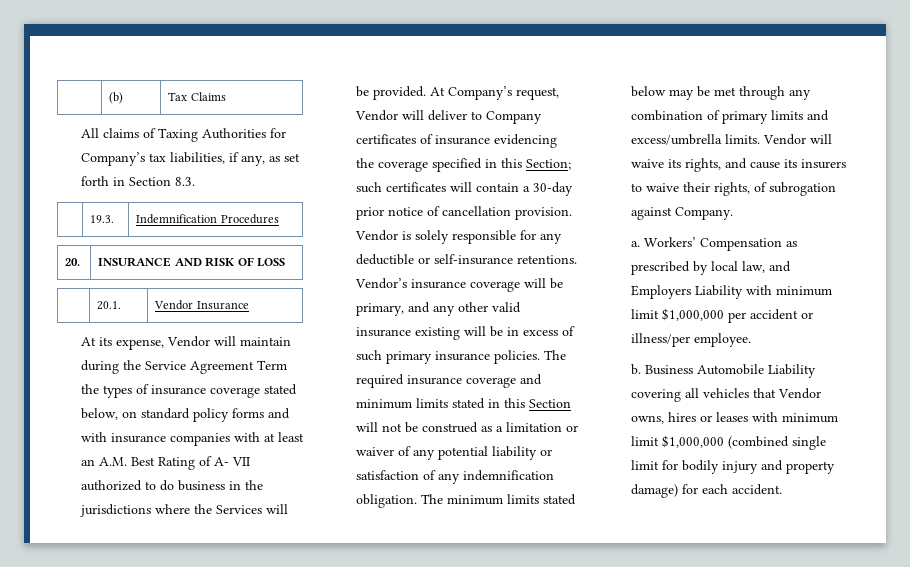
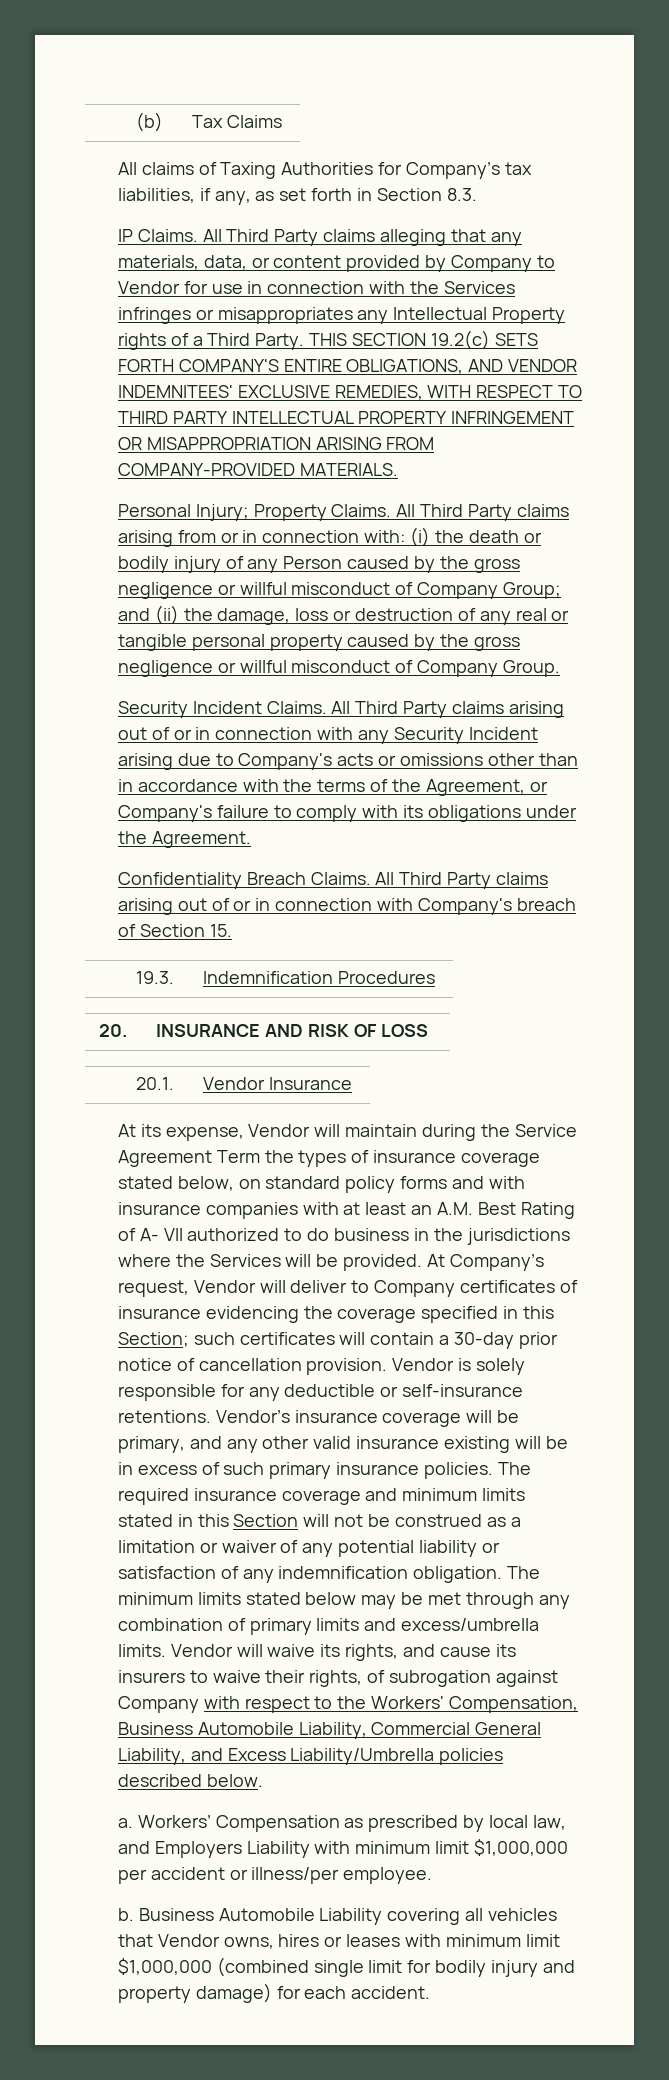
+ IP Claims. All Third Party claims alleging that any materials, data, or content provided by Company to Vendor for use in connection with the Services infringes or misappropriates any Intellectual Property rights of a Third Party. THIS SECTION 19.2(c) SETS FORTH COMPANY'S ENTIRE OBLIGATIONS, AND VENDOR INDEMNITEES' EXCLUSIVE REMEDIES, WITH RESPECT TO THIRD PARTY INTELLECTUAL PROPERTY INFRINGEMENT OR MISAPPROPRIATION ARISING FROM COMPANY-PROVIDED MATERIALS.
+ Personal Injury; Property Claims. All Third Party claims arising from or in connection with: (i) the death or bodily injury of any Person caused by the gross negligence or willful misconduct of Company Group; and (ii) the damage, loss or destruction of any real or tangible personal property caused by the gross negligence or willful misconduct of Company Group.
+ Security Incident Claims. All Third Party claims arising out of or in connection with any Security Incident arising due to Company's acts or omissions other than in accordance with the terms of the Agreement, or Company's failure to comply with its obligations under the Agreement.
+ Confidentiality Breach Claims. All Third Party claims arising out of or in connection with Company's breach of Section 15.
- Vendor will waive its rights, and cause its insurers to waive their rights, of subrogation against Company.
+ Vendor will waive its rights, and cause its insurers to waive their rights, of subrogation against Company with respect to the Workers' Compensation, Business Automobile Liability, Commercial General Liability, and Excess Liability/Umbrella policies described below.

